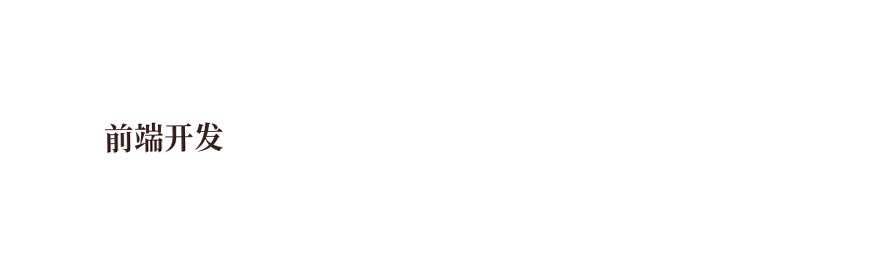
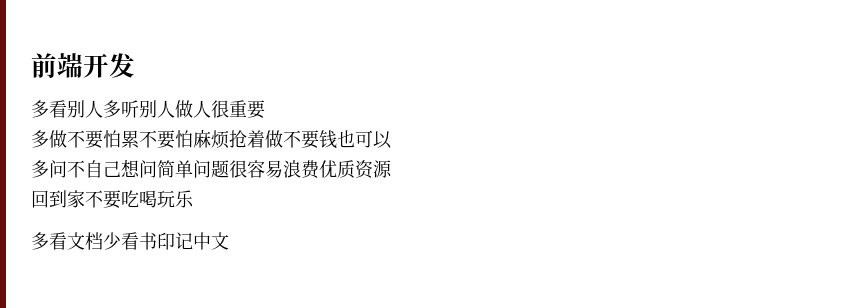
+ 多看别人多听别人做人很重要
+ 多做不要怕累不要怕麻烦抢着做不要钱也可以
+ 多问不自己想问简单问题很容易浪费优质资源
+ 回到家不要吃喝玩乐
+ 多看文档少看书印记中文

